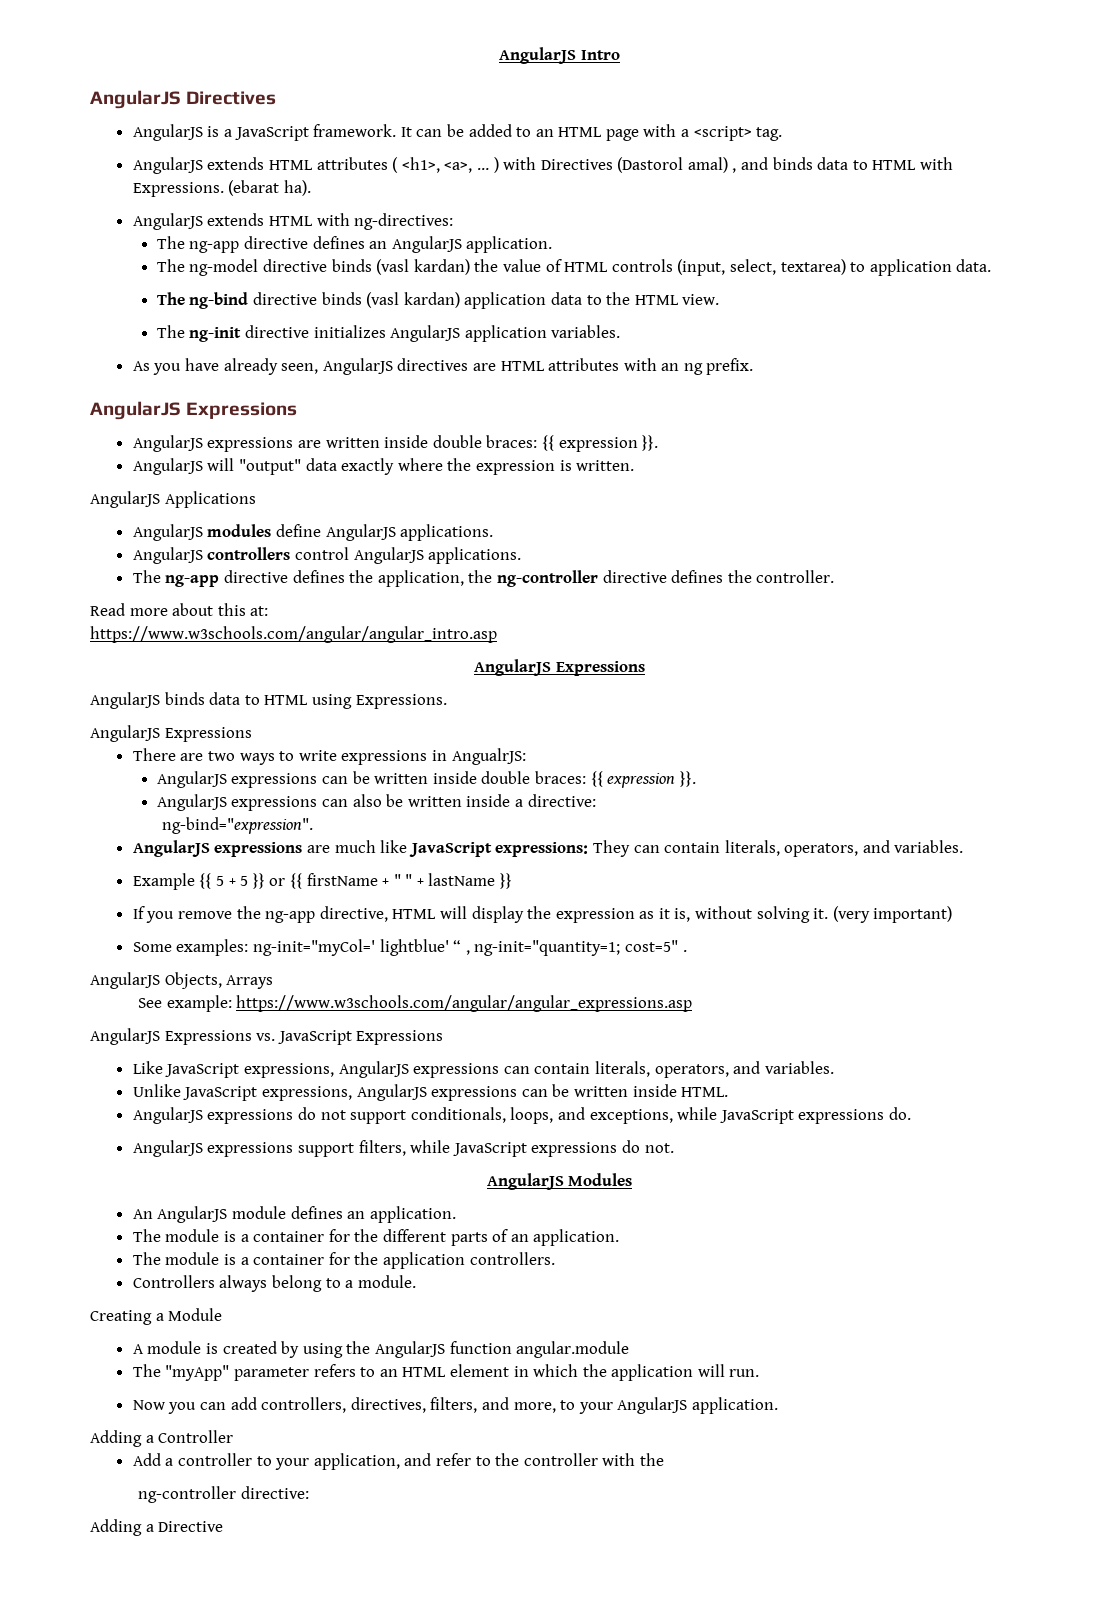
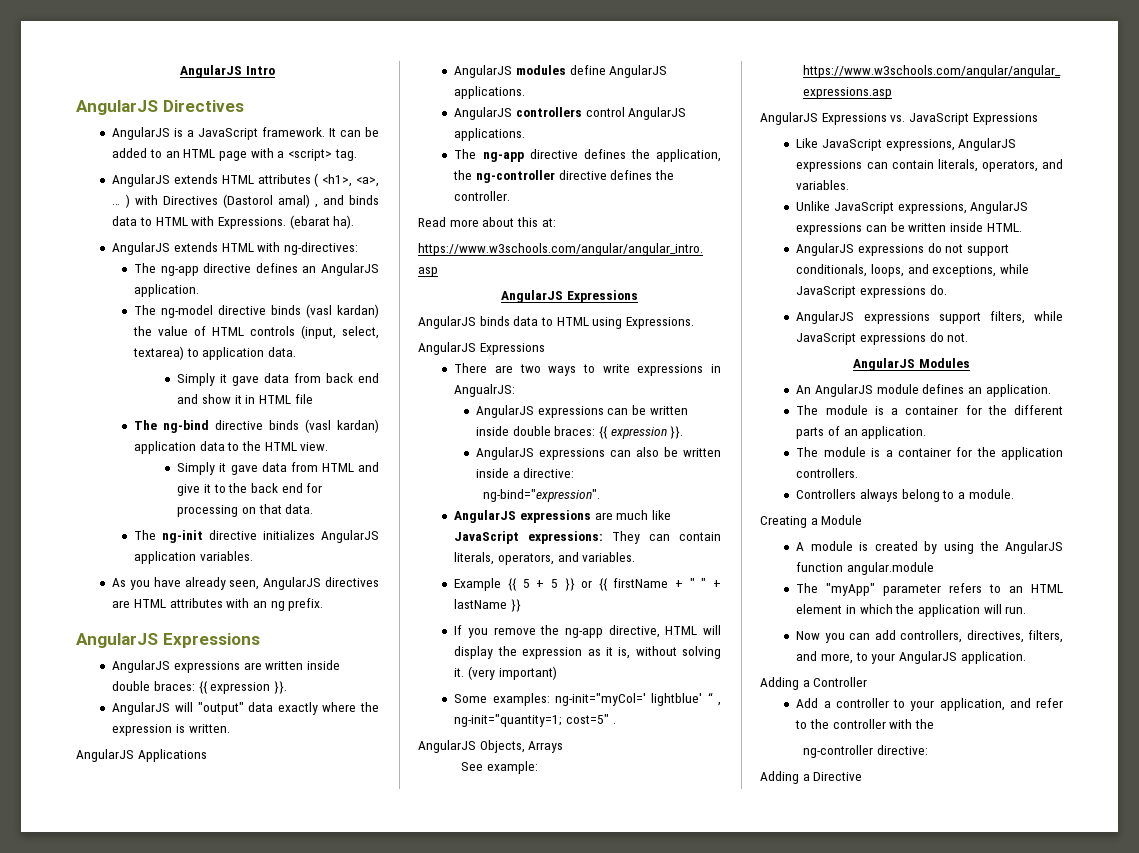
+ Simply it gave data from back end and show it in HTML file
+ Simply it gave data from HTML and give it to the back end for processing on that data.

